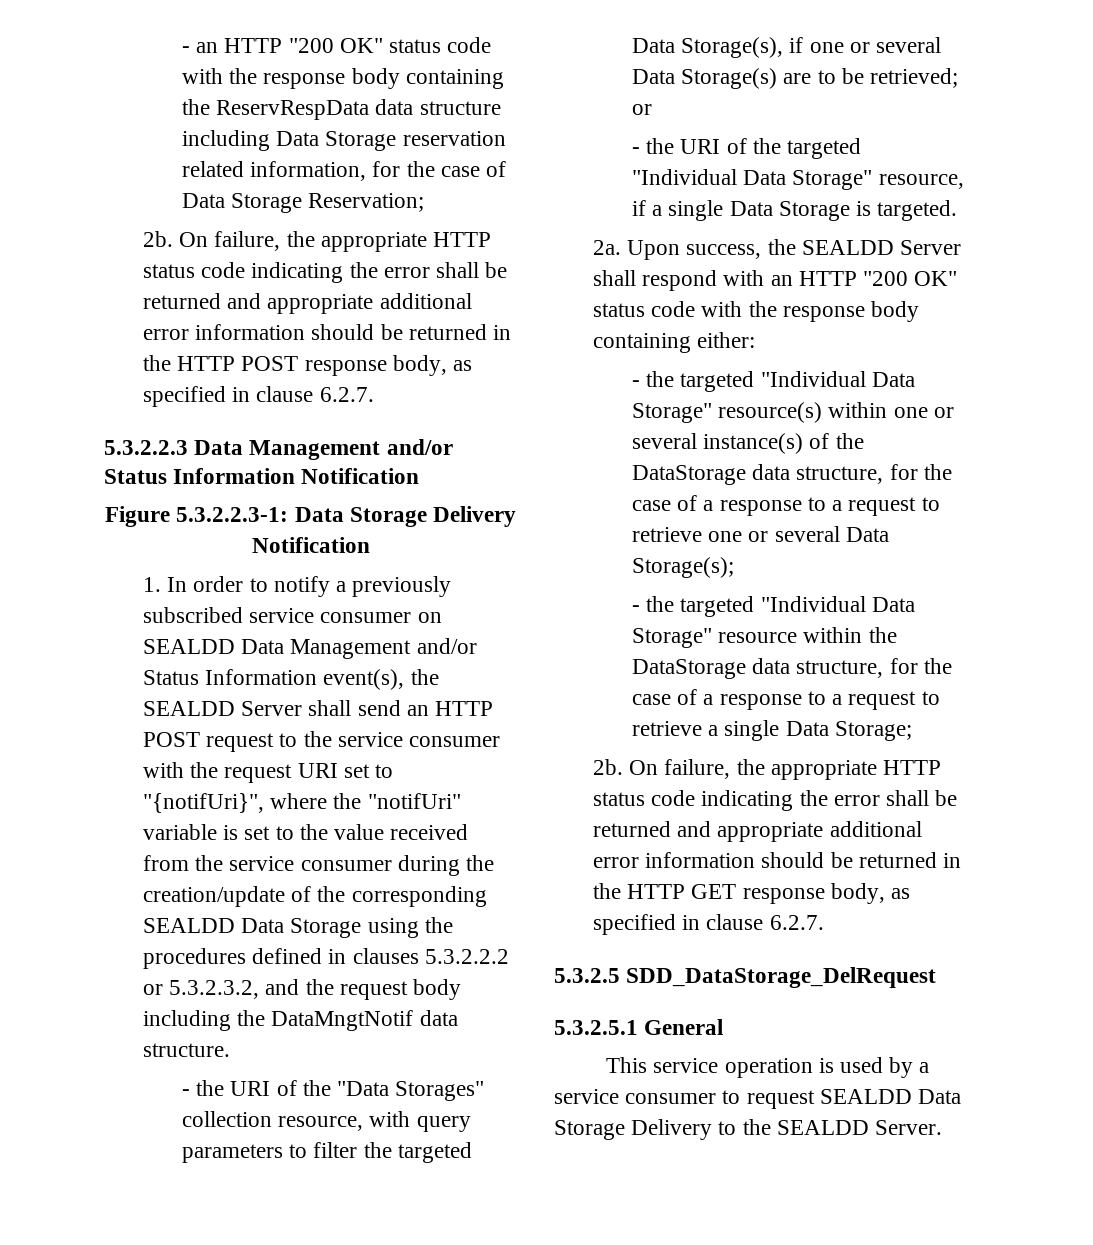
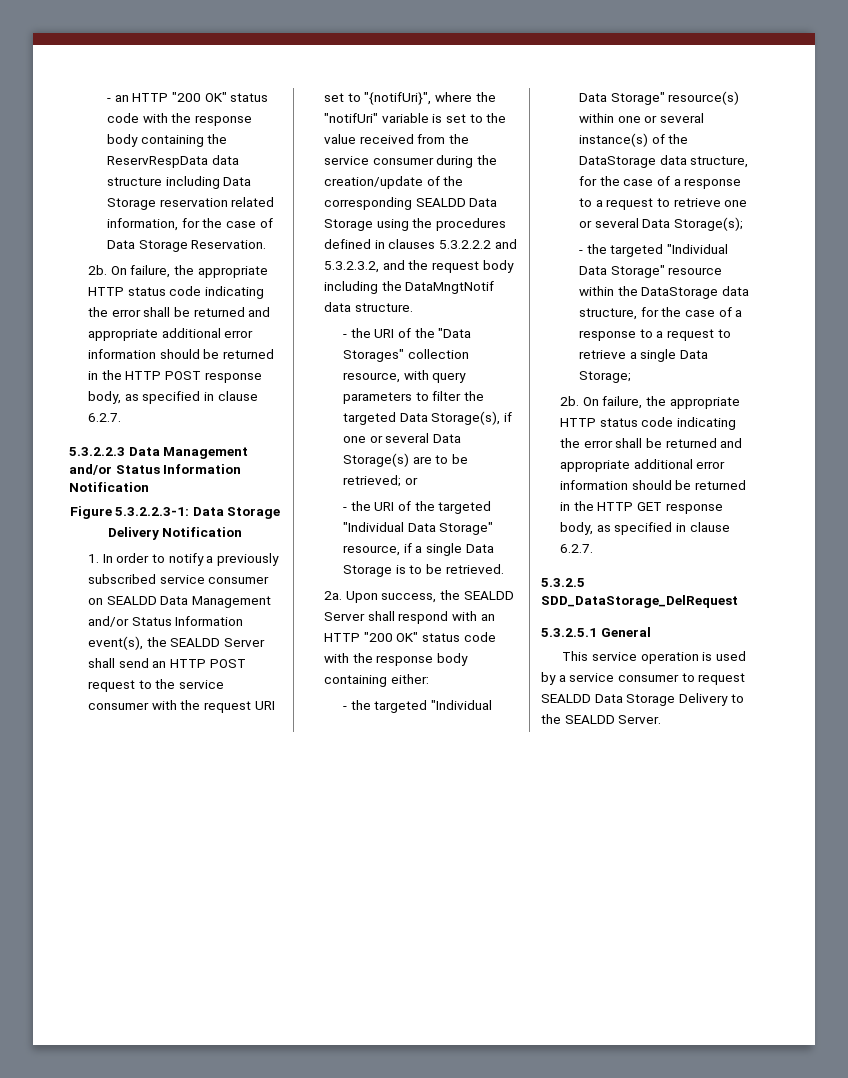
- - an HTTP "200 OK" status code with the response body containing the ReservRespData data structure including Data Storage reservation related information, for the case of Data Storage Reservation;
+ - an HTTP "200 OK" status code with the response body containing the ReservRespData data structure including Data Storage reservation related information, for the case of Data Storage Reservation.
- 1. In order to notify a previously subscribed service consumer on SEALDD Data Management and/or Status Information event(s), the SEALDD Server shall send an HTTP POST request to the service consumer with the request URI set to "{notifUri}", where the "notifUri" variable is set to the value received from the service consumer during the creation/update of the corresponding SEALDD Data Storage using the procedures defined in clauses 5.3.2.2.2 or 5.3.2.3.2, and the request body including the DataMngtNotif data structure.
+ 1. In order to notify a previously subscribed service consumer on SEALDD Data Management and/or Status Information event(s), the SEALDD Server shall send an HTTP POST request to the service consumer with the request URI set to "{notifUri}", where the "notifUri" variable is set to the value received from the service consumer during the creation/update of the corresponding SEALDD Data Storage using the procedures defined in clauses 5.3.2.2.2 and 5.3.2.3.2, and the request body including the DataMngtNotif data structure.
- - the URI of the targeted "Individual Data Storage" resource, if a single Data Storage is targeted.
+ - the URI of the targeted "Individual Data Storage" resource, if a single Data Storage is to be retrieved.

